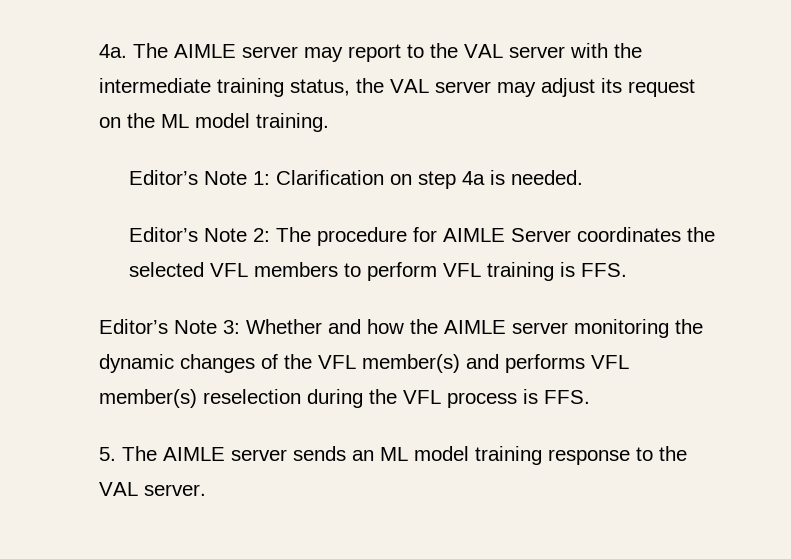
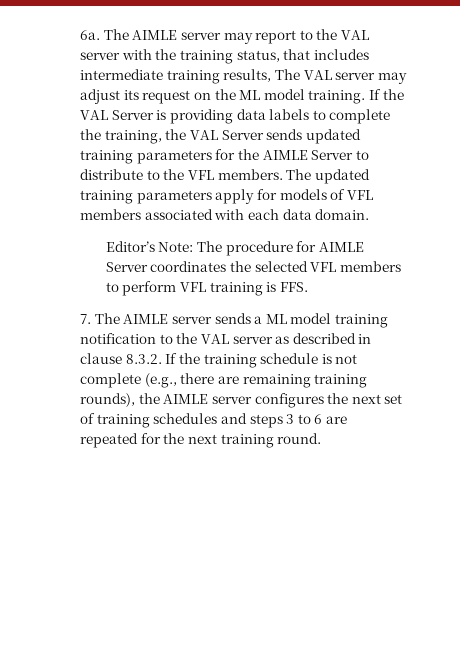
- 4a.
+ 6a.
- The AIMLE server may report to the VAL server with the intermediate training status, the VAL server may adjust its request on the ML model training.
- Editor’s Note 1: Clarification on step 4a is needed.
- Editor’s Note 2: The procedure for AIMLE Server coordinates the selected VFL members to perform VFL training is FFS.
+ The AIMLE server may report to the VAL server with the training status, that includes intermediate training results, The VAL server may adjust its request on the ML model training. If the VAL Server is providing data labels to complete the training, the VAL Server sends updated training parameters for the AIMLE Server to distribute to the VFL members. The updated training parameters apply for models of VFL members associated with each data domain.
+ Editor’s Note: The procedure for AIMLE Server coordinates the selected VFL members to perform VFL training is FFS.
- Editor’s Note 3: Whether and how the AIMLE server monitoring the dynamic changes of the VFL member(s) and performs VFL member(s) reselection during the VFL process is FFS.
- 5. The AIMLE server sends an ML model training response to the VAL server.
+ 7. The AIMLE server sends a ML model training notification to the VAL server as described in clause 8.3.2. If the training schedule is not complete (e.g., there are remaining training rounds), the AIMLE server configures the next set of training schedules and steps 3 to 6 are repeated for the next training round.

